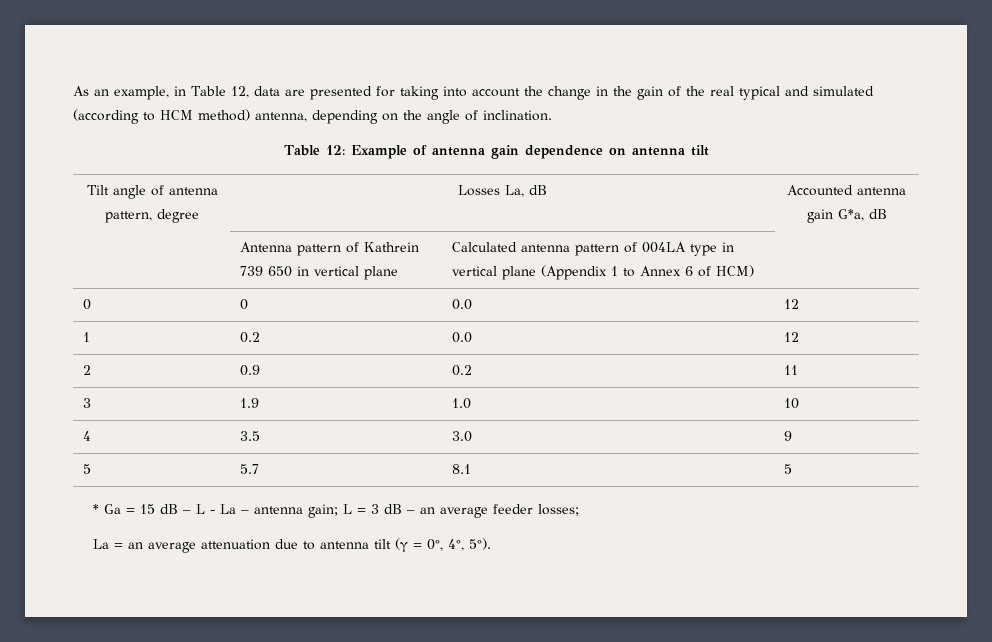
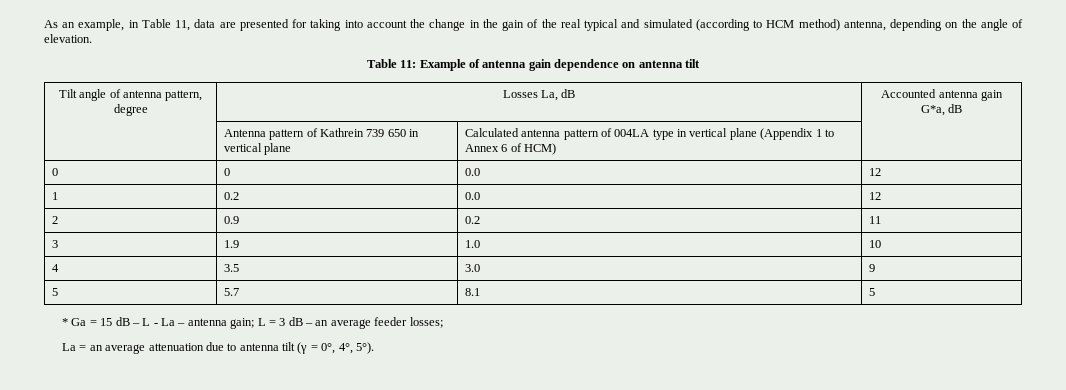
- As an example, in Table 12, data are presented for taking into account the change in the gain of the real typical and simulated (according to HCM method) antenna, depending on the angle of inclination.
- Table 12: Example of antenna gain dependence on antenna tilt
+ As an example, in Table 11, data are presented for taking into account the change in the gain of the real typical and simulated (according to HCM method) antenna, depending on the angle of elevation.
+ Table 11: Example of antenna gain dependence on antenna tilt

